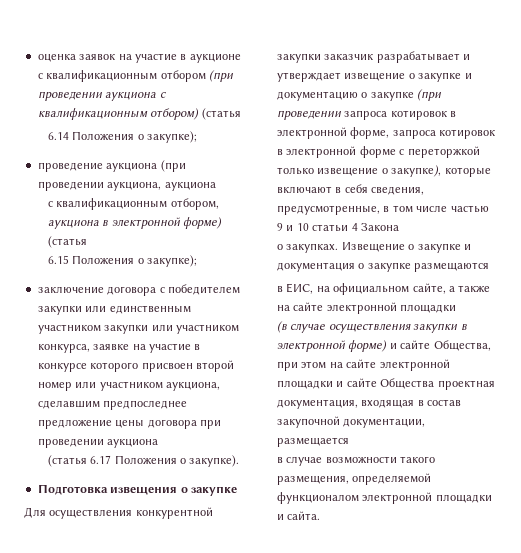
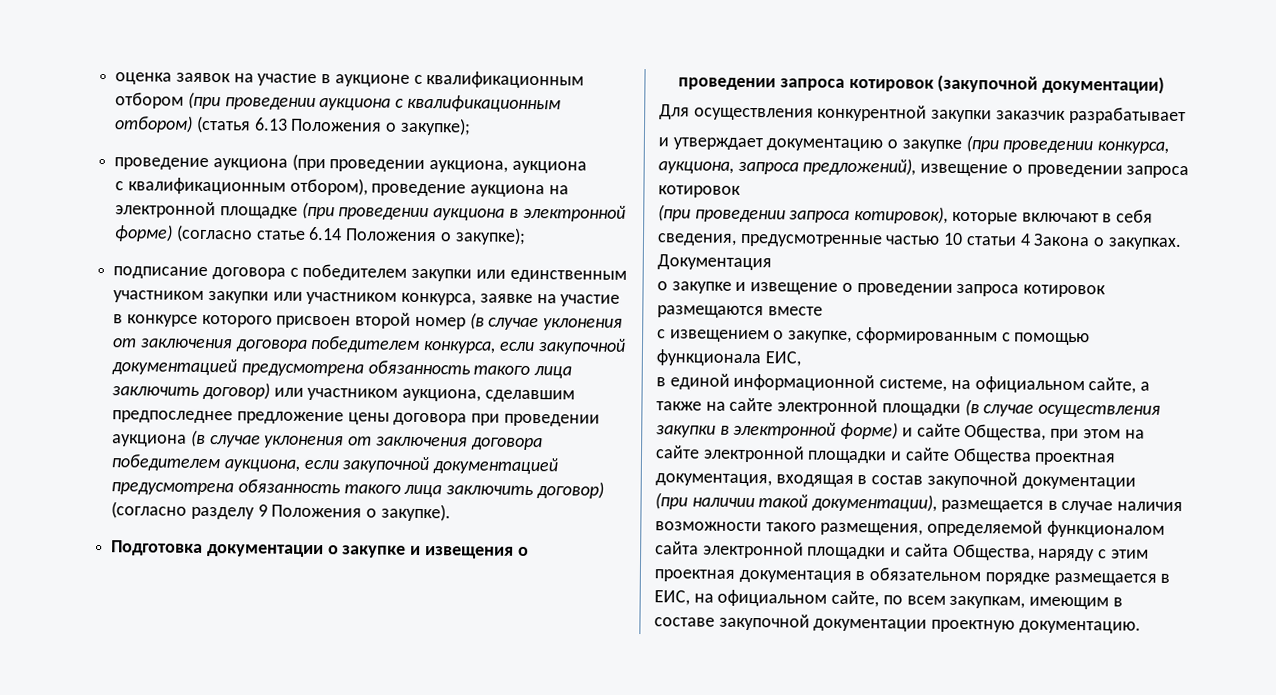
- оценка заявок на участие в аукционе с квалификационным отбором (при проведении аукциона с квалификационным отбором) (статья
- 6.14 Положения о закупке);
+ оценка заявок на участие в аукционе с квалификационным отбором (при проведении аукциона с квалификационным отбором) (статья 6.13 Положения о закупке);
- с квалификационным отбором, аукциона в электронной форме) (статья
- 6.15 Положения о закупке);
- заключение договора с победителем закупки или единственным участником закупки или участником конкурса, заявке на участие в конкурсе которого присвоен второй номер или участником аукциона, сделавшим предпоследнее предложение цены договора при проведении аукциона
- (статья 6.17 Положения о закупке).
- Подготовка извещения о закупке
+ с квалификационным отбором), проведение аукциона на электронной площадке (при проведении аукциона в электронной форме) (согласно статье 6.14 Положения о закупке);
+ подписание договора с победителем закупки или единственным участником закупки или участником конкурса, заявке на участие в конкурсе которого присвоен второй номер (в случае уклонения от заключения договора победителем конкурса, если закупочной документацией предусмотрена обязанность такого лица заключить договор) или участником аукциона, сделавшим предпоследнее предложение цены договора при проведении аукциона (в случае уклонения от заключения договора победителем аукциона, если закупочной документацией предусмотрена обязанность такого лица заключить договор) (согласно разделу 9 Положения о закупке).
+ Подготовка документации о закупке и извещения о проведении запроса котировок (закупочной документации)
- Для осуществления конкурентной закупки заказчик разрабатывает и утверждает извещение о закупке и документацию о закупке (при проведении запроса котировок в электронной форме, запроса котировок в электронной форме с переторжкой только извещение о закупке), которые включают в себя сведения, предусмотренные, в том числе частью 9 и 10 статьи 4 Закона
- о закупках.
+ Для осуществления конкурентной закупки заказчик разрабатывает
+ и утверждает документацию о закупке (при проведении конкурса, аукциона, запроса предложений), извещение о проведении запроса котировок
+ (при проведении запроса котировок), которые включают в себя сведения, предусмотренные частью 10 статьи 4 Закона о закупках.
- Извещение о закупке и документация о закупке размещаются
- в ЕИС, на официальном сайте, а также на сайте электронной площадки
- (в случае осуществления закупки в электронной форме) и сайте Общества, при этом на сайте электронной площадки и сайте Общества проектная документация, входящая в состав закупочной документации, размещается
- в случае возможности такого размещения, определяемой функционалом электронной площадки и сайта.
+ Документация
+ о закупке и извещение о проведении запроса котировок размещаются вместе
+ с извещением о закупке, сформированным с помощью функционала ЕИС,
+ в единой информационной системе, на официальном сайте, а также на сайте электронной площадки (в случае осуществления закупки в электронной форме) и сайте Общества, при этом на сайте электронной площадки и сайте Общества проектная документация, входящая в состав закупочной документации
+ (при наличии такой документации), размещается в случае наличия возможности такого размещения, определяемой функционалом сайта электронной площадки и сайта Общества, наряду с этим проектная документация в обязательном порядке размещается в ЕИС, на официальном сайте, по всем закупкам, имеющим в составе закупочной документации проектную документацию.

